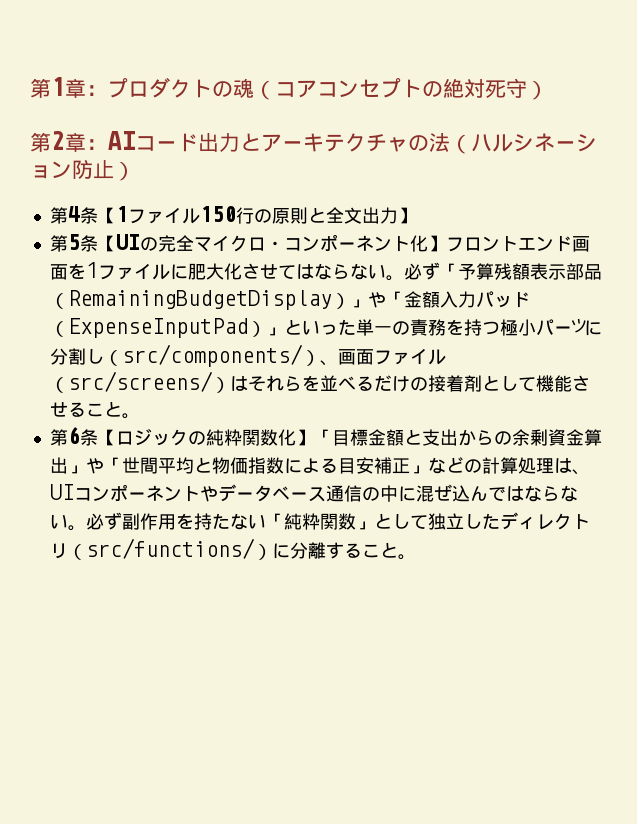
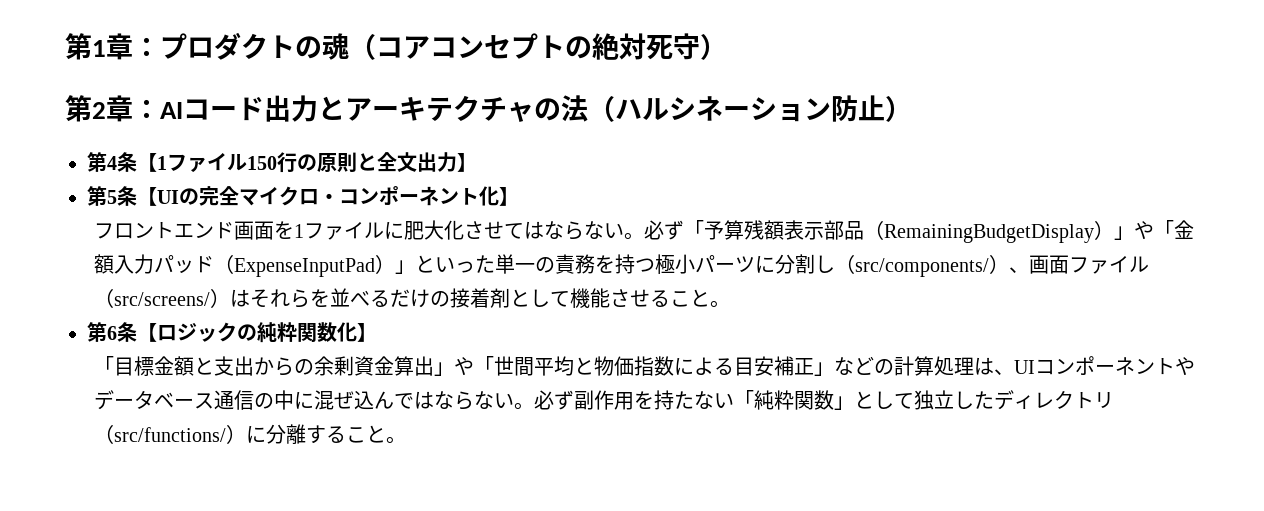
- 第5条【UIの完全マイクロ・コンポーネント化】フロントエンド画面を1ファイルに肥大化させてはならない。
+ 第5条【UIの完全マイクロ・コンポーネント化】
+ フロントエンド画面を1ファイルに肥大化させてはならない。
- 第6条【ロジックの純粋関数化】「目標金額と支出からの余剰資金算出」や「世間平均と物価指数による目安補正」などの計算処理は、UIコンポーネントやデータベース通信の中に混ぜ込んではならない。
+ 第6条【ロジックの純粋関数化】
+ 「目標金額と支出からの余剰資金算出」や「世間平均と物価指数による目安補正」などの計算処理は、UIコンポーネントやデータベース通信の中に混ぜ込んではならない。

